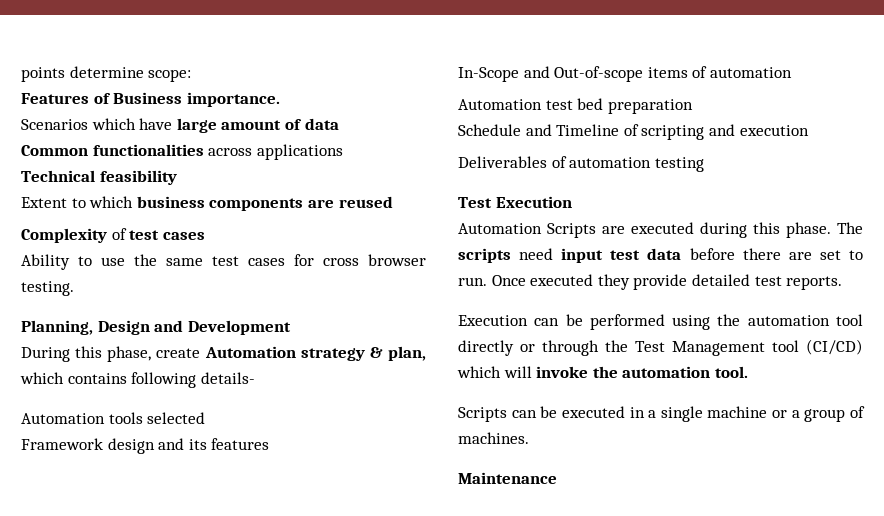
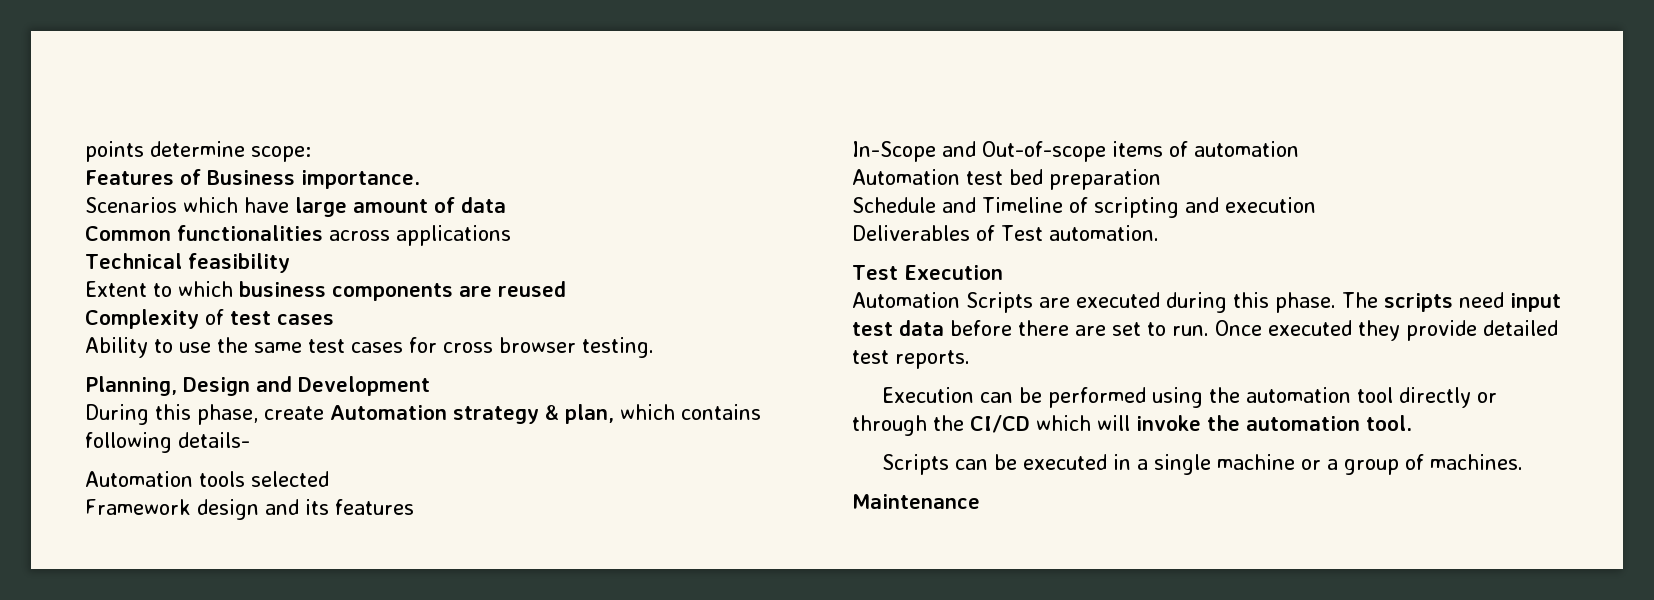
- Deliverables of automation testing
+ Deliverables of Test automation.
- Execution can be performed using the automation tool directly or through the Test Management tool (CI/CD) which will invoke the automation tool.
+ Execution can be performed using the automation tool directly or through the CI/CD which will invoke the automation tool.

